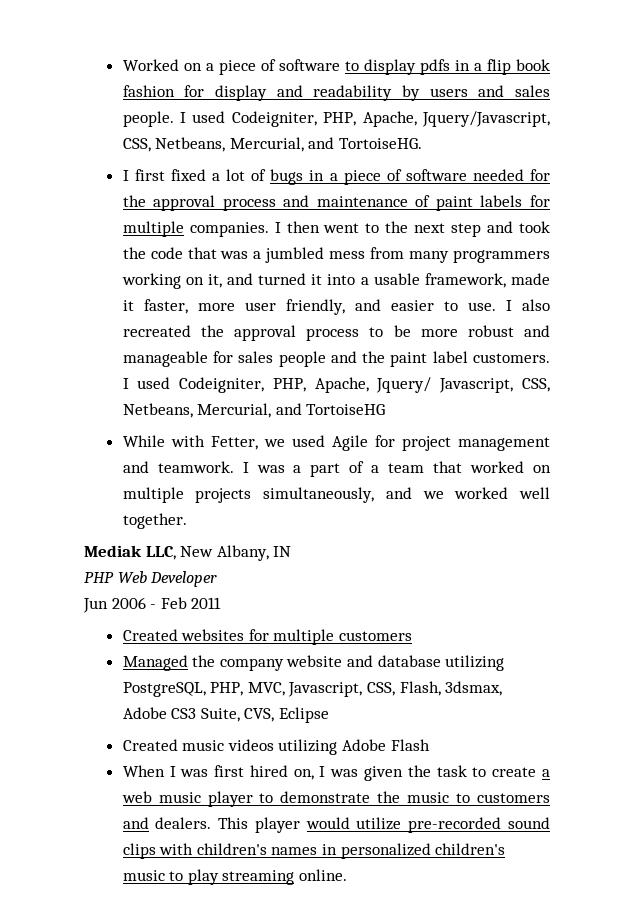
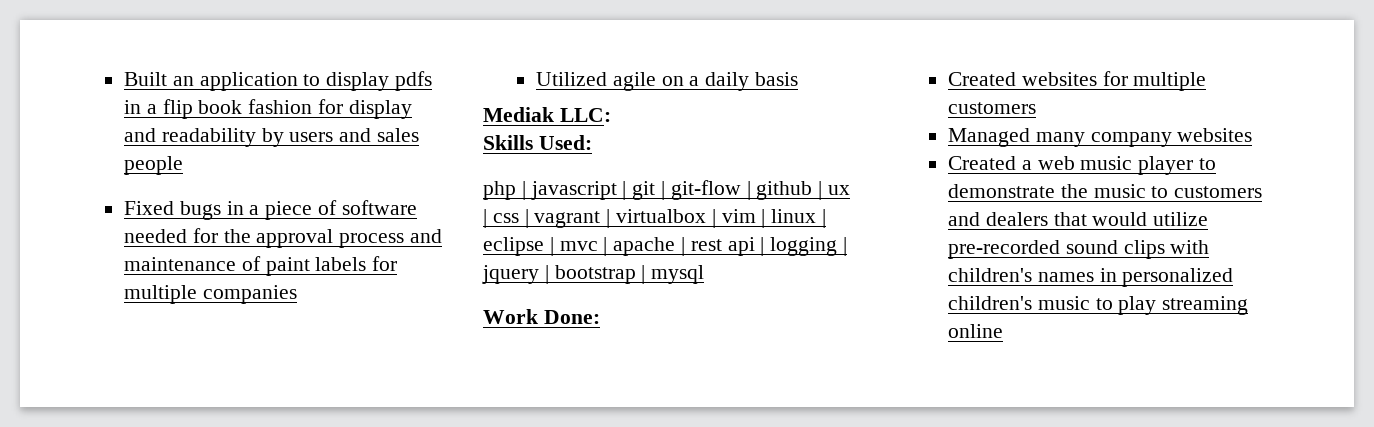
- Worked on a piece of software to display pdfs in a flip book fashion for display and readability by users and sales people. I used Codeigniter, PHP, Apache, Jquery/Javascript, CSS, Netbeans, Mercurial, and TortoiseHG.
- I first fixed a lot of bugs in a piece of software needed for the approval process and maintenance of paint labels for multiple companies. I then went to the next step and took the code that was a jumbled mess from many programmers working on it, and turned it into a usable framework, made it faster, more user friendly, and easier to use. I also recreated the approval process to be more robust and manageable for sales people and the paint label customers. I used Codeigniter, PHP, Apache, Jquery/ Javascript, CSS, Netbeans, Mercurial, and TortoiseHG
- While with Fetter, we used Agile for project management and teamwork. I was a part of a team that worked on multiple projects simultaneously, and we worked well together.
- Mediak LLC, New Albany, IN
- PHP Web Developer
- Jun 2006 - Feb 2011
+ Built an application to display pdfs in a flip book fashion for display and readability by users and sales people
+ Fixed bugs in a piece of software needed for the approval process and maintenance of paint labels for multiple companies
+ Utilized agile on a daily basis
+ Mediak LLC:
+ Skills Used:
+ php | javascript | git | git-flow | github | ux | css | vagrant | virtualbox | vim | linux | eclipse | mvc | apache | rest api | logging | jquery | bootstrap | mysql
+ Work Done:
- Managed the company website and database utilizing PostgreSQL, PHP, MVC, Javascript, CSS, Flash, 3dsmax, Adobe CS3 Suite, CVS, Eclipse
- Created music videos utilizing Adobe Flash
- When I was first hired on, I was given the task to create a web music player to demonstrate the music to customers and dealers. This player would utilize pre-recorded sound clips with children's names in personalized children's music to play streaming online.
+ Managed many company websites
+ Created a web music player to demonstrate the music to customers and dealers that would utilize pre-recorded sound clips with children's names in personalized children's music to play streaming online

